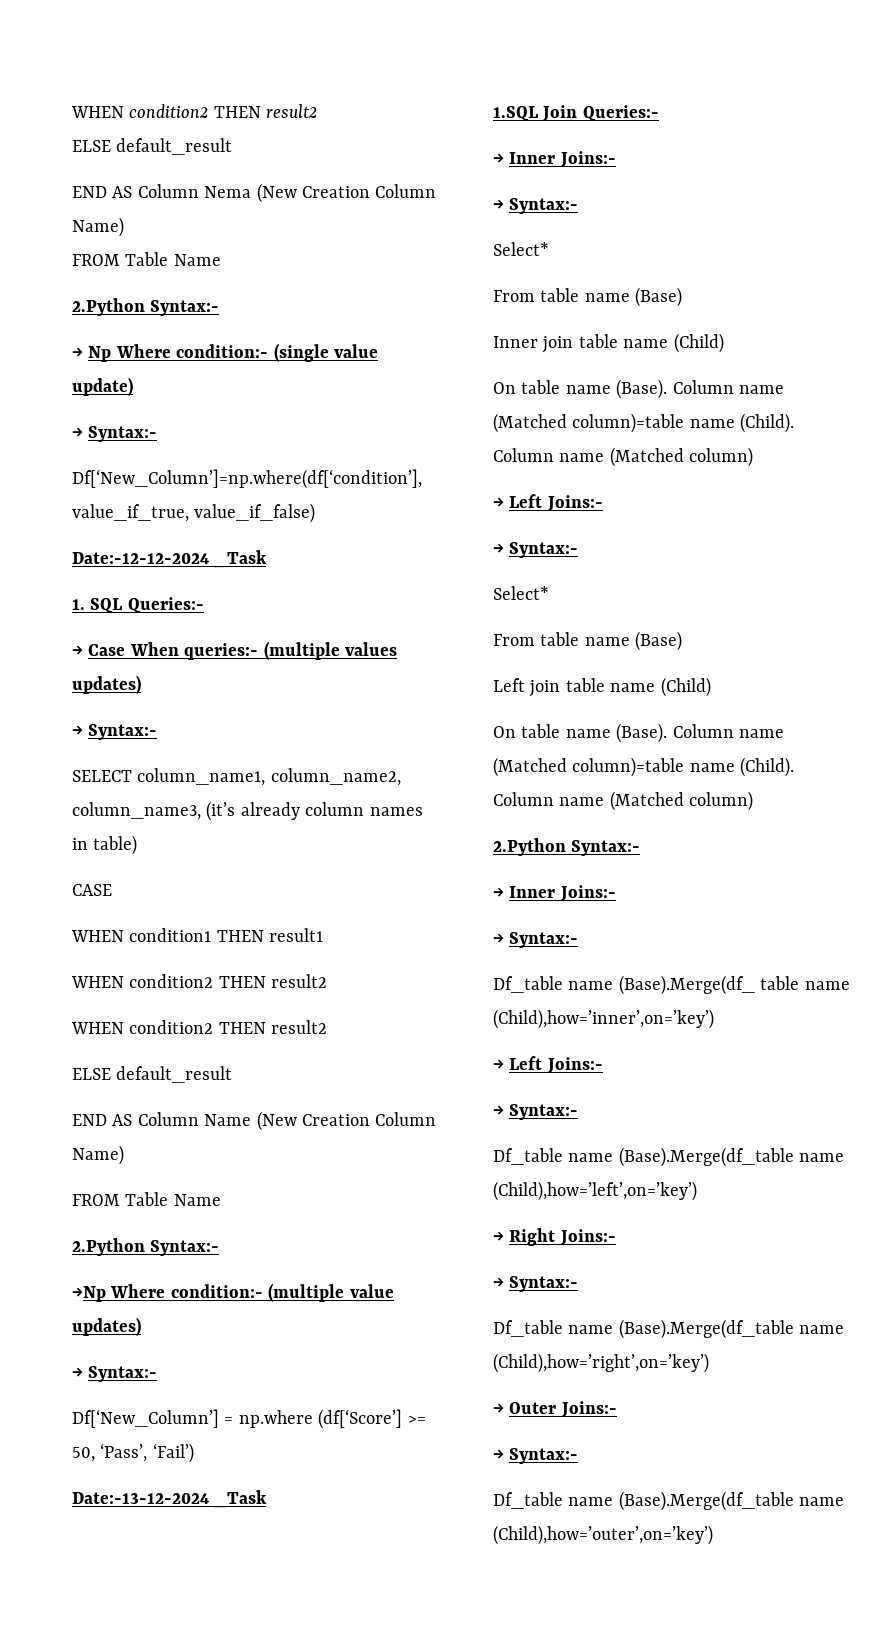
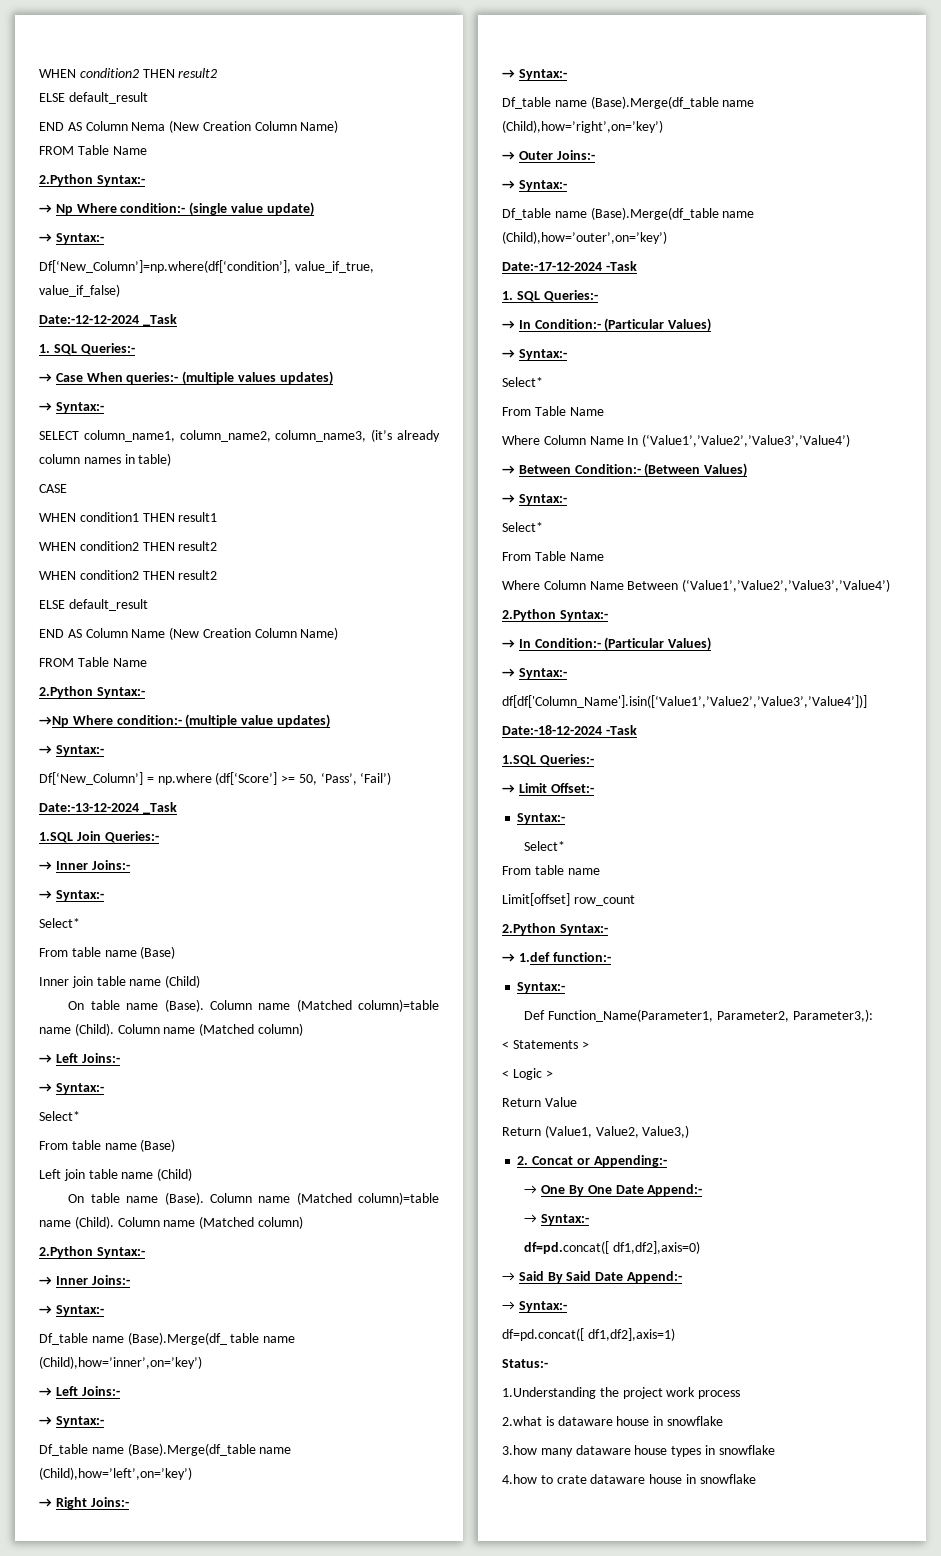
+ Date:-17-12-2024 -Task
+ 1. SQL Queries:-
+ → In Condition:- (Particular Values)
+ → Syntax:-
+ Select*
+ From Table Name
+ Where Column Name In (‘Value1’,’Value2’,’Value3’,’Value4’)
+ → Between Condition:- (Between Values)
+ → Syntax:-
+ Select*
+ From Table Name
+ Where Column Name Between (‘Value1’,’Value2’,’Value3’,’Value4’)
+ 2.Python Syntax:-
+ → In Condition:- (Particular Values)
+ → Syntax:-
+ df[df['Column_Name'].isin([‘Value1’,’Value2’,’Value3’,’Value4’])]
+ Date:-18-12-2024 -Task
+ 1.SQL Queries:-
+ → Limit Offset:-
+ Syntax:-
+ Select*
+ From table name
+ Limit[offset] row_count
+ 2.Python Syntax:-
+ → 1.def function:-
+ Syntax:-
+ Def Function_Name(Parameter1, Parameter2, Parameter3,):
+ < Statements >
+ < Logic >
+ Return Value
+ Return (Value1, Value2, Value3,)
+ 2. Concat or Appending:-
+ → One By One Date Append:-
+ → Syntax:-
+ df=pd.concat([ df1,df2],axis=0)
+ → Said By Said Date Append:-
+ → Syntax:-
+ df=pd.concat([ df1,df2],axis=1)
+ Status:-
+ 1.Understanding the project work process
+ 2.what is dataware house in snowflake
+ 3.how many dataware house types in snowflake
+ 4.how to crate dataware house in snowflake

